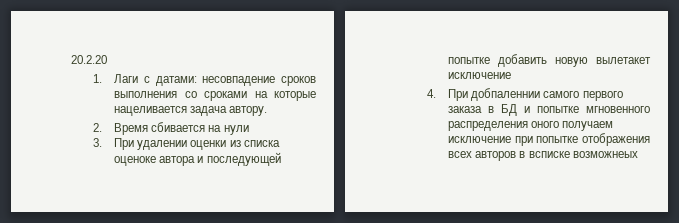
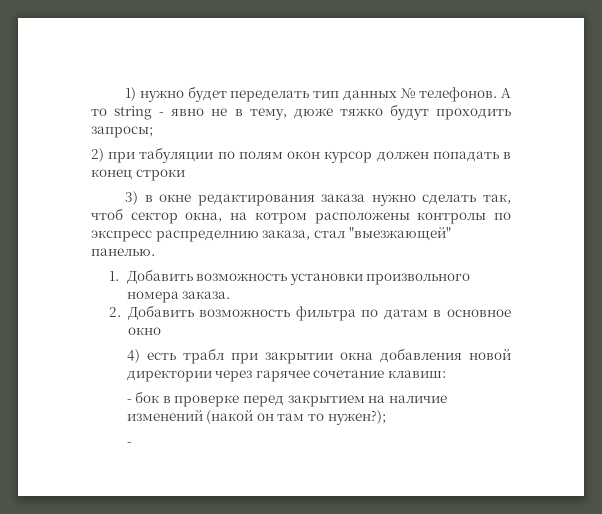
- 20.2.20
- 1. Лаги с датами: несовпадение сроков выполнения со сроками на которые нацеливается задача автору.
- 2. Время сбивается на нули
- 3. При удалении оценки из списка оценоке автора и последующей попытке добавить новую вылетакет исключение
- 4. При добпаленнии самого первого заказа в БД и попытке мгновенного распределения оного получаем исключение при попытке отображения всех авторов в всписке возможнеых
+ 1) нужно будет переделать тип данных № телефонов. А то string - явно не в тему, дюже тяжко будут проходить запросы;
+ 2) при табуляции по полям окон курсор должен попадать в конец строки
+ 3) в окне редактирования заказа нужно сделать так, чтоб сектор окна, на котром расположены контролы по экспресс распределнию заказа, стал "выезжающей" панелью.
+ 1. Добавить возможность установки произвольного номера заказа.
+ 2. Добавить возможность фильтра по датам в основное окно
+ 4) есть трабл при закрытии окна добавления новой директории через гарячее сочетание клавиш:
+ - бок в проверке перед закрытием на наличие изменений (накой он там то нужен?);
+ -

